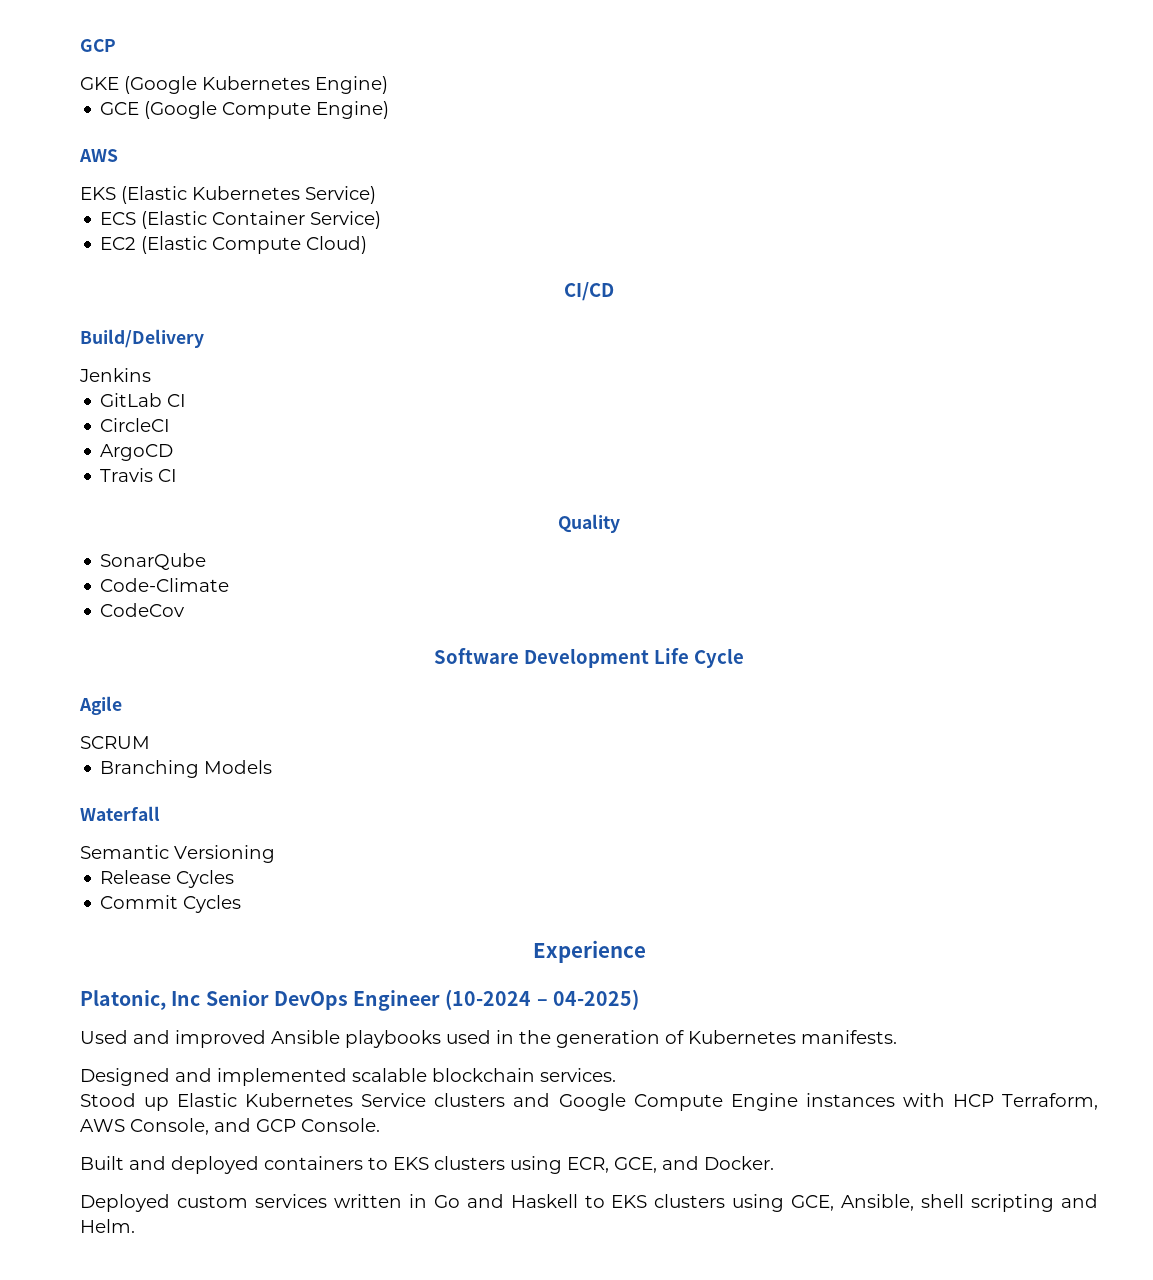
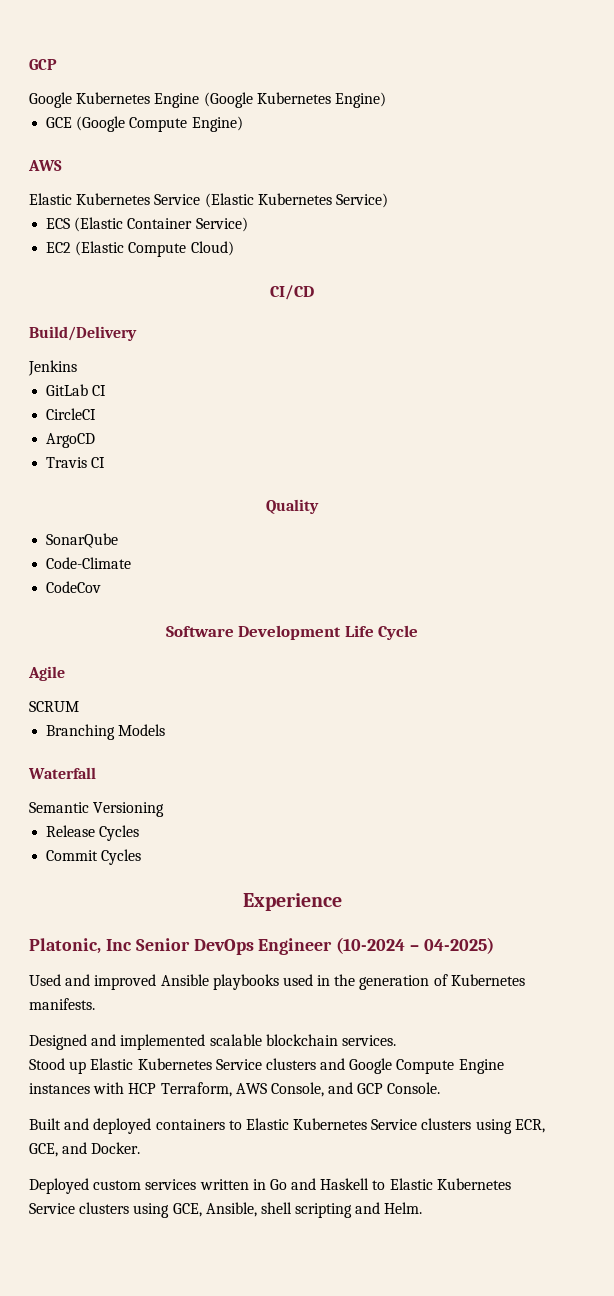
- GKE (Google Kubernetes Engine)
+ Google Kubernetes Engine (Google Kubernetes Engine)
- EKS (Elastic Kubernetes Service)
+ Elastic Kubernetes Service (Elastic Kubernetes Service)
- Built and deployed containers to EKS clusters using ECR, GCE, and Docker.
+ Built and deployed containers to Elastic Kubernetes Service clusters using ECR, GCE, and Docker.
- Deployed custom services written in Go and Haskell to EKS clusters using GCE, Ansible, shell scripting and Helm.
+ Deployed custom services written in Go and Haskell to Elastic Kubernetes Service clusters using GCE, Ansible, shell scripting and Helm.

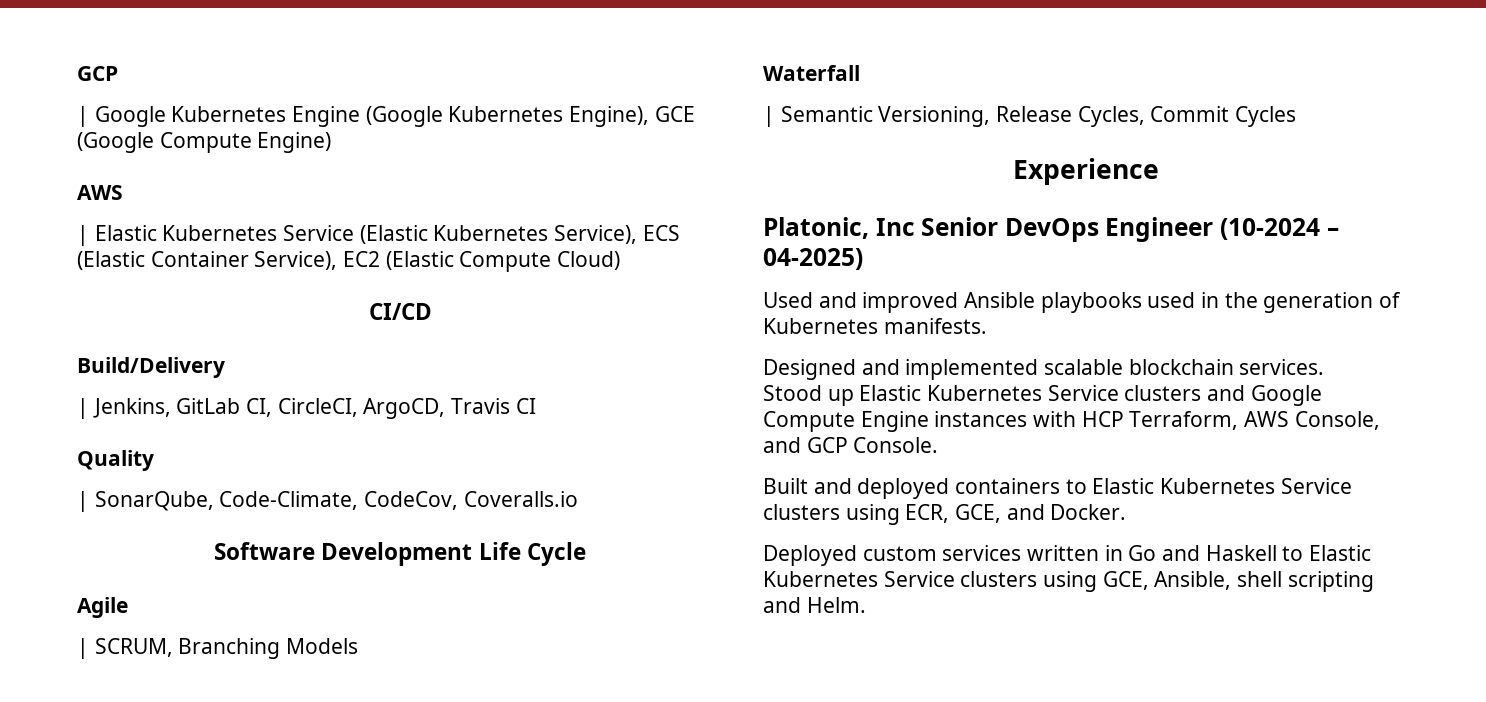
- Google Kubernetes Engine (Google Kubernetes Engine)
- GCE (Google Compute Engine)
+ | Google Kubernetes Engine (Google Kubernetes Engine), GCE (Google Compute Engine)
- Elastic Kubernetes Service (Elastic Kubernetes Service)
- ECS (Elastic Container Service)
- EC2 (Elastic Compute Cloud)
+ | Elastic Kubernetes Service (Elastic Kubernetes Service), ECS (Elastic Container Service), EC2 (Elastic Compute Cloud)
- Jenkins
- GitLab CI
- CircleCI
- ArgoCD
- Travis CI
+ | Jenkins, GitLab CI, CircleCI, ArgoCD, Travis CI
  Quality
- SonarQube
- Code-Climate
- CodeCov
+ | SonarQube, Code-Climate, CodeCov, Coveralls.io
- SCRUM
- Branching Models
+ | SCRUM, Branching Models
- Semantic Versioning
- Release Cycles
- Commit Cycles
+ | Semantic Versioning, Release Cycles, Commit Cycles

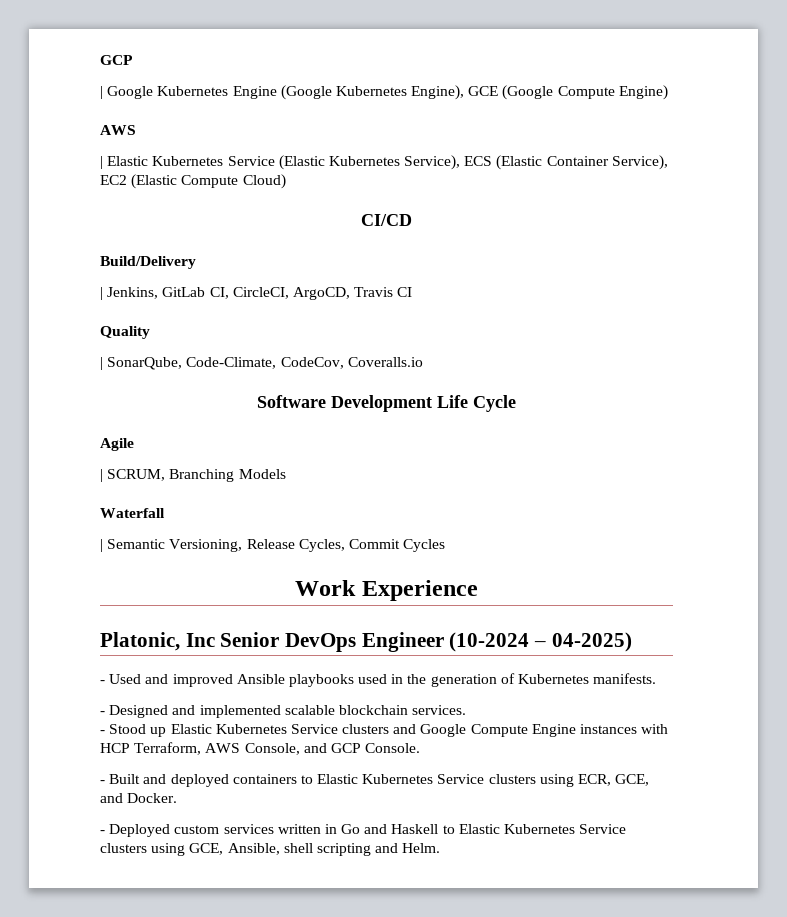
- Experience
+ Work Experience
- Used and improved Ansible playbooks used in the generation of Kubernetes manifests.
+ - Used and improved Ansible playbooks used in the generation of Kubernetes manifests.
- Designed and implemented scalable blockchain services.
+ - Designed and implemented scalable blockchain services.
- Stood up Elastic Kubernetes Service clusters and Google Compute Engine instances with HCP Terraform, AWS Console, and GCP Console.
+ - Stood up Elastic Kubernetes Service clusters and Google Compute Engine instances with HCP Terraform, AWS Console, and GCP Console.
- Built and deployed containers to Elastic Kubernetes Service clusters using ECR, GCE, and Docker.
+ - Built and deployed containers to Elastic Kubernetes Service clusters using ECR, GCE, and Docker.
- Deployed custom services written in Go and Haskell to Elastic Kubernetes Service clusters using GCE, Ansible, shell scripting and Helm.
+ - Deployed custom services written in Go and Haskell to Elastic Kubernetes Service clusters using GCE, Ansible, shell scripting and Helm.

